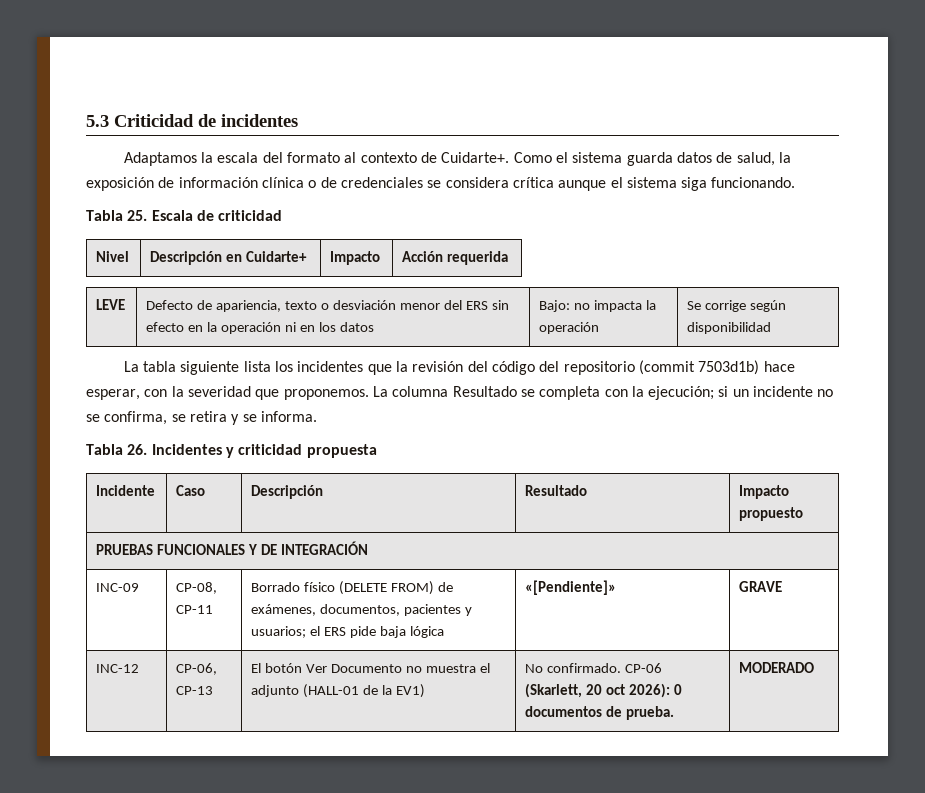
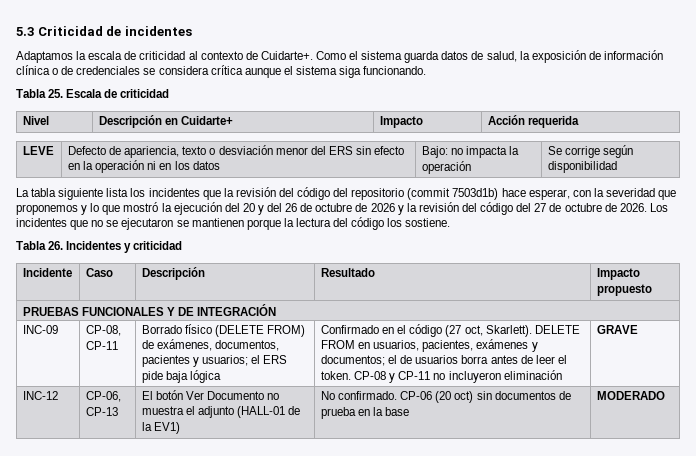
- Adaptamos la escala del formato al contexto de Cuidarte+.
+ Adaptamos la escala de criticidad al contexto de Cuidarte+.
- La tabla siguiente lista los incidentes que la revisión del código del repositorio (commit 7503d1b) hace esperar, con la severidad que proponemos. La columna Resultado se completa con la ejecución; si un incidente no se confirma, se retira y se informa.
+ La tabla siguiente lista los incidentes que la revisión del código del repositorio (commit 7503d1b) hace esperar, con la severidad que proponemos y lo que mostró la ejecución del 20 y del 26 de octubre de 2026 y la revisión del código del 27 de octubre de 2026. Los incidentes que no se ejecutaron se mantienen porque la lectura del código los sostiene.
- Tabla 26. Incidentes y criticidad propuesta
+ Tabla 26. Incidentes y criticidad
- «[Pendiente]»
+ Confirmado en el código (27 oct, Skarlett). DELETE FROM en usuarios, pacientes, exámenes y documentos; el de usuarios borra antes de leer el token. CP-08 y CP-11 no incluyeron eliminación
- INC-12 | CP-06, CP-13 | El botón Ver Documento no muestra el adjunto (HALL-01 de la EV1) | No confirmado. CP-06 (Skarlett, 20 oct 2026): 0 documentos de prueba. | MODERADO
+ INC-12 | CP-06, CP-13 | El botón Ver Documento no muestra el adjunto (HALL-01 de la EV1) | No confirmado. CP-06 (20 oct) sin documentos de prueba en la base | MODERADO

